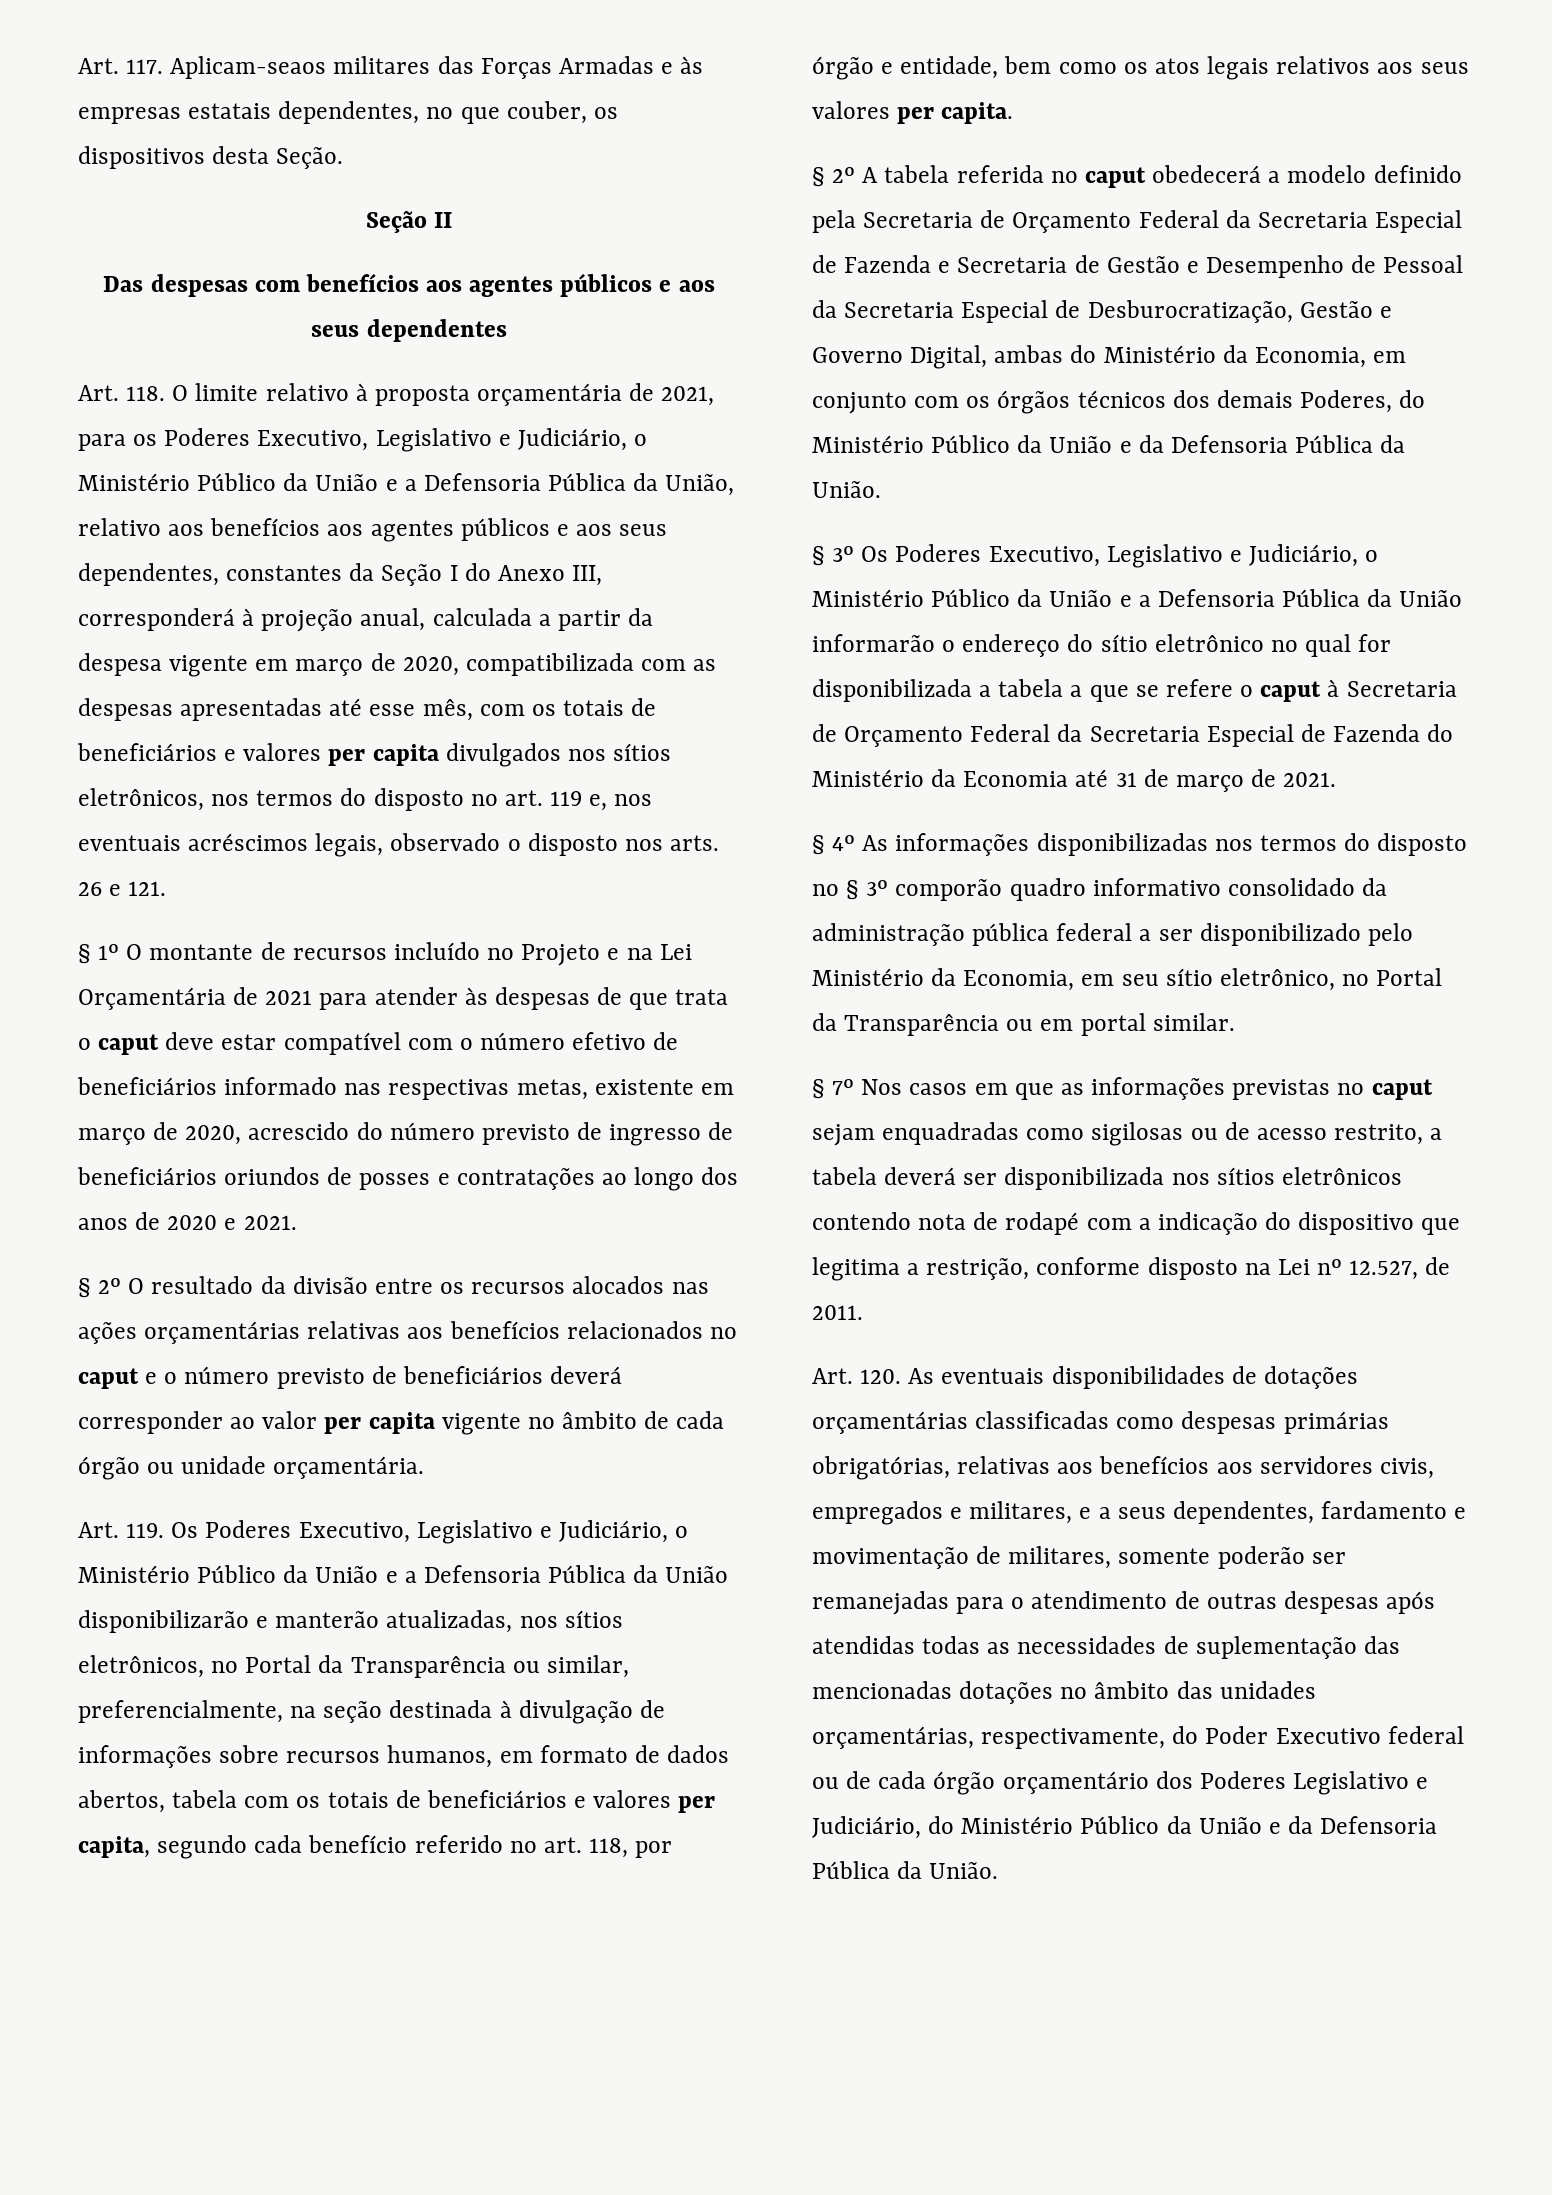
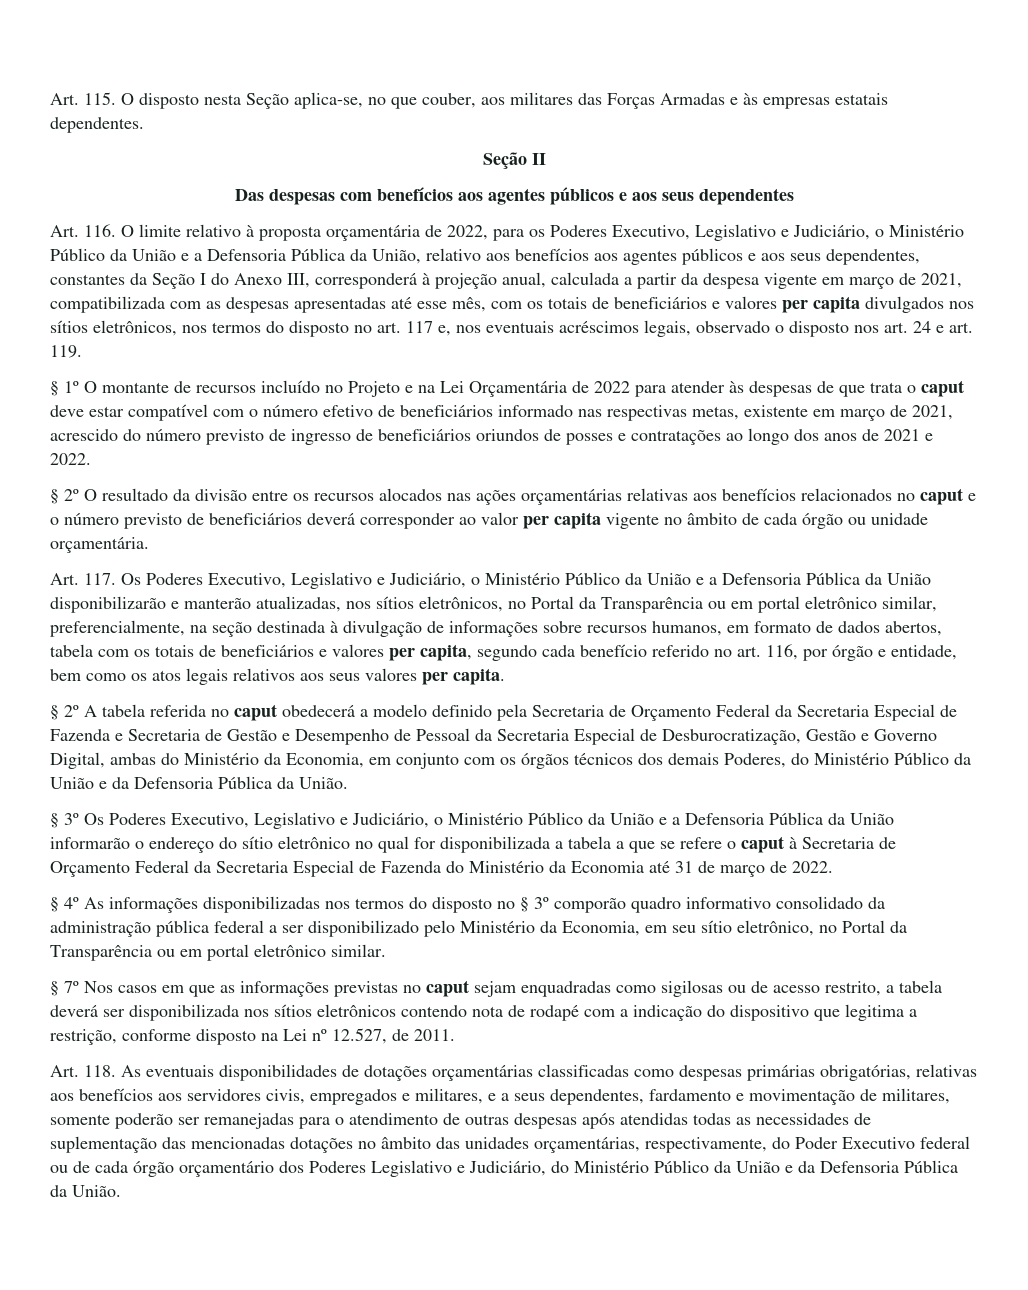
- Art. 117. Aplicam-seaos militares das Forças Armadas e às empresas estatais dependentes, no que couber, os dispositivos desta Seção.
+ Art. 115. O disposto nesta Seção aplica-se, no que couber, aos militares das Forças Armadas e às empresas estatais dependentes.
- Art. 118. O limite relativo à proposta orçamentária de 2021, para os Poderes Executivo, Legislativo e Judiciário, o Ministério Público da União e a Defensoria Pública da União, relativo aos benefícios aos agentes públicos e aos seus dependentes, constantes da Seção I do Anexo III, corresponderá à projeção anual, calculada a partir da despesa vigente em março de 2020, compatibilizada com as despesas apresentadas até esse mês, com os totais de beneficiários e valores per capita divulgados nos sítios eletrônicos, nos termos do disposto no art. 119 e, nos eventuais acréscimos legais, observado o disposto nos arts. 26 e 121.
+ Art. 116. O limite relativo à proposta orçamentária de 2022, para os Poderes Executivo, Legislativo e Judiciário, o Ministério Público da União e a Defensoria Pública da União, relativo aos benefícios aos agentes públicos e aos seus dependentes, constantes da Seção I do Anexo III, corresponderá à projeção anual, calculada a partir da despesa vigente em março de 2021, compatibilizada com as despesas apresentadas até esse mês, com os totais de beneficiários e valores per capita divulgados nos sítios eletrônicos, nos termos do disposto no art. 117 e, nos eventuais acréscimos legais, observado o disposto nos art. 24 e art. 119.
- § 1º O montante de recursos incluído no Projeto e na Lei Orçamentária de 2021 para atender às despesas de que trata o caput deve estar compatível com o número efetivo de beneficiários informado nas respectivas metas, existente em março de 2020, acrescido do número previsto de ingresso de beneficiários oriundos de posses e contratações ao longo dos anos de 2020 e 2021.
+ § 1º O montante de recursos incluído no Projeto e na Lei Orçamentária de 2022 para atender às despesas de que trata o caput deve estar compatível com o número efetivo de beneficiários informado nas respectivas metas, existente em março de 2021, acrescido do número previsto de ingresso de beneficiários oriundos de posses e contratações ao longo dos anos de 2021 e 2022.
- Art. 119. Os Poderes Executivo, Legislativo e Judiciário, o Ministério Público da União e a Defensoria Pública da União disponibilizarão e manterão atualizadas, nos sítios eletrônicos, no Portal da Transparência ou similar, preferencialmente, na seção destinada à divulgação de informações sobre recursos humanos, em formato de dados abertos, tabela com os totais de beneficiários e valores per capita, segundo cada benefício referido no art. 118, por órgão e entidade, bem como os atos legais relativos aos seus valores per capita.
+ Art. 117. Os Poderes Executivo, Legislativo e Judiciário, o Ministério Público da União e a Defensoria Pública da União disponibilizarão e manterão atualizadas, nos sítios eletrônicos, no Portal da Transparência ou em portal eletrônico similar, preferencialmente, na seção destinada à divulgação de informações sobre recursos humanos, em formato de dados abertos, tabela com os totais de beneficiários e valores per capita, segundo cada benefício referido no art. 116, por órgão e entidade, bem como os atos legais relativos aos seus valores per capita.
- § 3º Os Poderes Executivo, Legislativo e Judiciário, o Ministério Público da União e a Defensoria Pública da União informarão o endereço do sítio eletrônico no qual for disponibilizada a tabela a que se refere o caput à Secretaria de Orçamento Federal da Secretaria Especial de Fazenda do Ministério da Economia até 31 de março de 2021.
+ § 3º Os Poderes Executivo, Legislativo e Judiciário, o Ministério Público da União e a Defensoria Pública da União informarão o endereço do sítio eletrônico no qual for disponibilizada a tabela a que se refere o caput à Secretaria de Orçamento Federal da Secretaria Especial de Fazenda do Ministério da Economia até 31 de março de 2022.
- § 4º As informações disponibilizadas nos termos do disposto no § 3º comporão quadro informativo consolidado da administração pública federal a ser disponibilizado pelo Ministério da Economia, em seu sítio eletrônico, no Portal da Transparência ou em portal similar.
+ § 4º As informações disponibilizadas nos termos do disposto no § 3º comporão quadro informativo consolidado da administração pública federal a ser disponibilizado pelo Ministério da Economia, em seu sítio eletrônico, no Portal da Transparência ou em portal eletrônico similar.
- Art. 120. As eventuais disponibilidades de dotações orçamentárias classificadas como despesas primárias obrigatórias, relativas aos benefícios aos servidores civis, empregados e militares, e a seus dependentes, fardamento e movimentação de militares, somente poderão ser remanejadas para o atendimento de outras despesas após atendidas todas as necessidades de suplementação das mencionadas dotações no âmbito das unidades orçamentárias, respectivamente, do Poder Executivo federal ou de cada órgão orçamentário dos Poderes Legislativo e Judiciário, do Ministério Público da União e da Defensoria Pública da União.
+ Art. 118. As eventuais disponibilidades de dotações orçamentárias classificadas como despesas primárias obrigatórias, relativas aos benefícios aos servidores civis, empregados e militares, e a seus dependentes, fardamento e movimentação de militares, somente poderão ser remanejadas para o atendimento de outras despesas após atendidas todas as necessidades de suplementação das mencionadas dotações no âmbito das unidades orçamentárias, respectivamente, do Poder Executivo federal ou de cada órgão orçamentário dos Poderes Legislativo e Judiciário, do Ministério Público da União e da Defensoria Pública da União.

